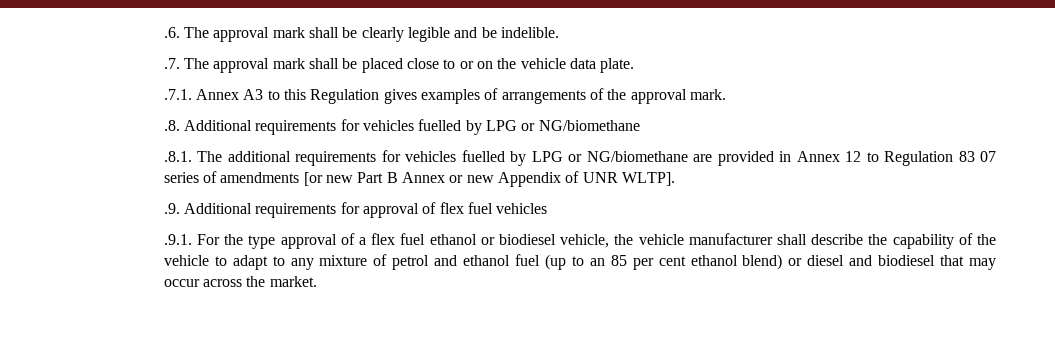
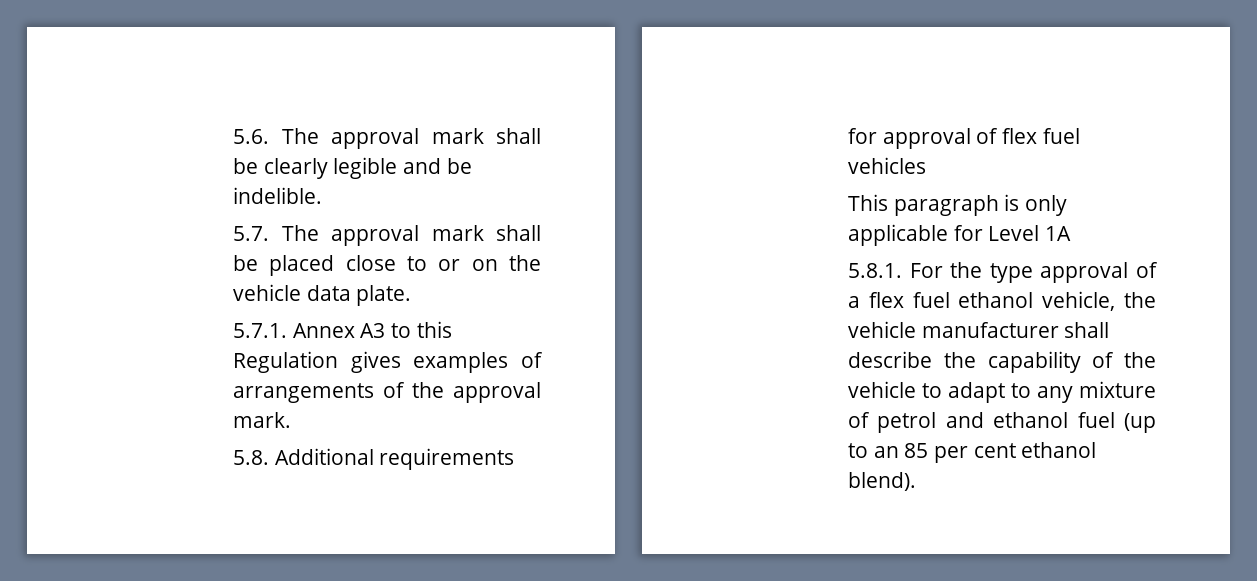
- .6. The approval mark shall be clearly legible and be indelible.
+ 5.6. The approval mark shall be clearly legible and be indelible.
- .7. The approval mark shall be placed close to or on the vehicle data plate.
+ 5.7. The approval mark shall be placed close to or on the vehicle data plate.
- .7.1. Annex A3 to this Regulation gives examples of arrangements of the approval mark.
+ 5.7.1. Annex A3 to this Regulation gives examples of arrangements of the approval mark.
- .8. Additional requirements for vehicles fuelled by LPG or NG/biomethane
- .8.1. The additional requirements for vehicles fuelled by LPG or NG/biomethane are provided in Annex 12 to Regulation 83 07 series of amendments [or new Part B Annex or new Appendix of UNR WLTP].
- .9. Additional requirements for approval of flex fuel vehicles
+ 5.8. Additional requirements for approval of flex fuel vehicles
- .9.1. For the type approval of a flex fuel ethanol or biodiesel vehicle, the vehicle manufacturer shall describe the capability of the vehicle to adapt to any mixture of petrol and ethanol fuel (up to an 85 per cent ethanol blend) or diesel and biodiesel that may occur across the market.
+ This paragraph is only applicable for Level 1A
+ 5.8.1. For the type approval of a flex fuel ethanol vehicle, the vehicle manufacturer shall describe the capability of the vehicle to adapt to any mixture of petrol and ethanol fuel (up to an 85 per cent ethanol blend).

